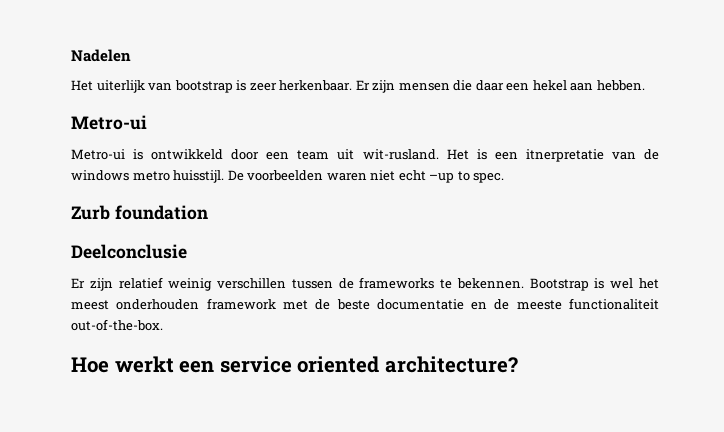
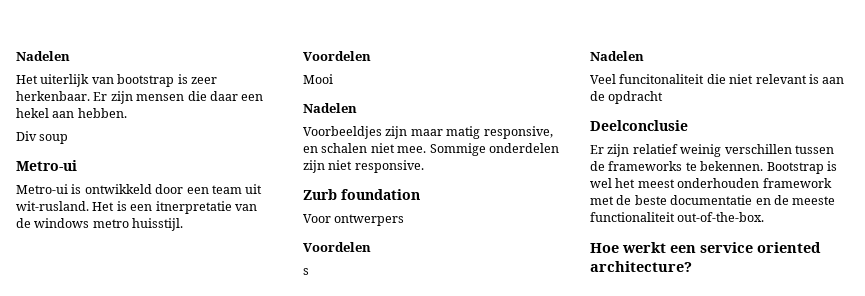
+ Div soup
- Het is een itnerpretatie van de windows metro huisstijl. De voorbeelden waren niet echt –up to spec.
+ Het is een itnerpretatie van de windows metro huisstijl.
+ Voordelen
+ Mooi
+ Nadelen
+ Voorbeeldjes zijn maar matig responsive, en schalen niet mee. Sommige onderdelen zijn niet responsive.
  Zurb foundation
+ Voor ontwerpers
+ Voordelen
+ s
+ Nadelen
+ Veel funcitonaliteit die niet relevant is aan de opdracht

